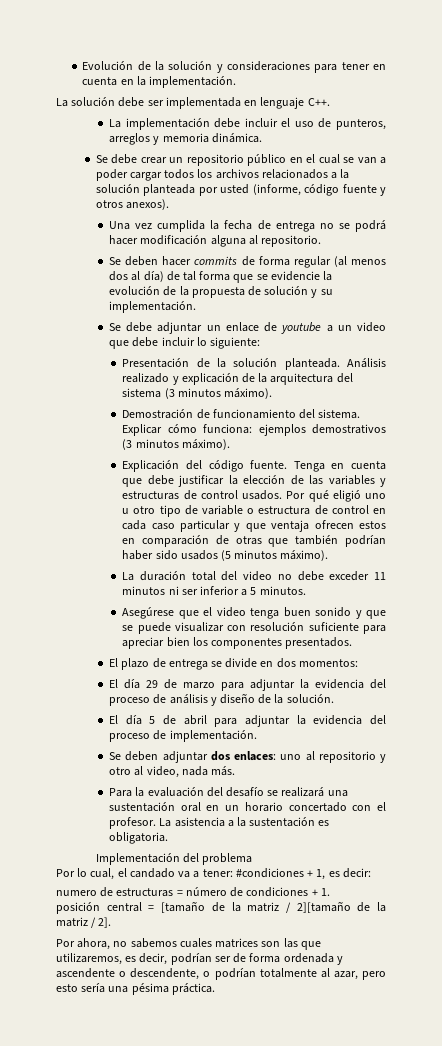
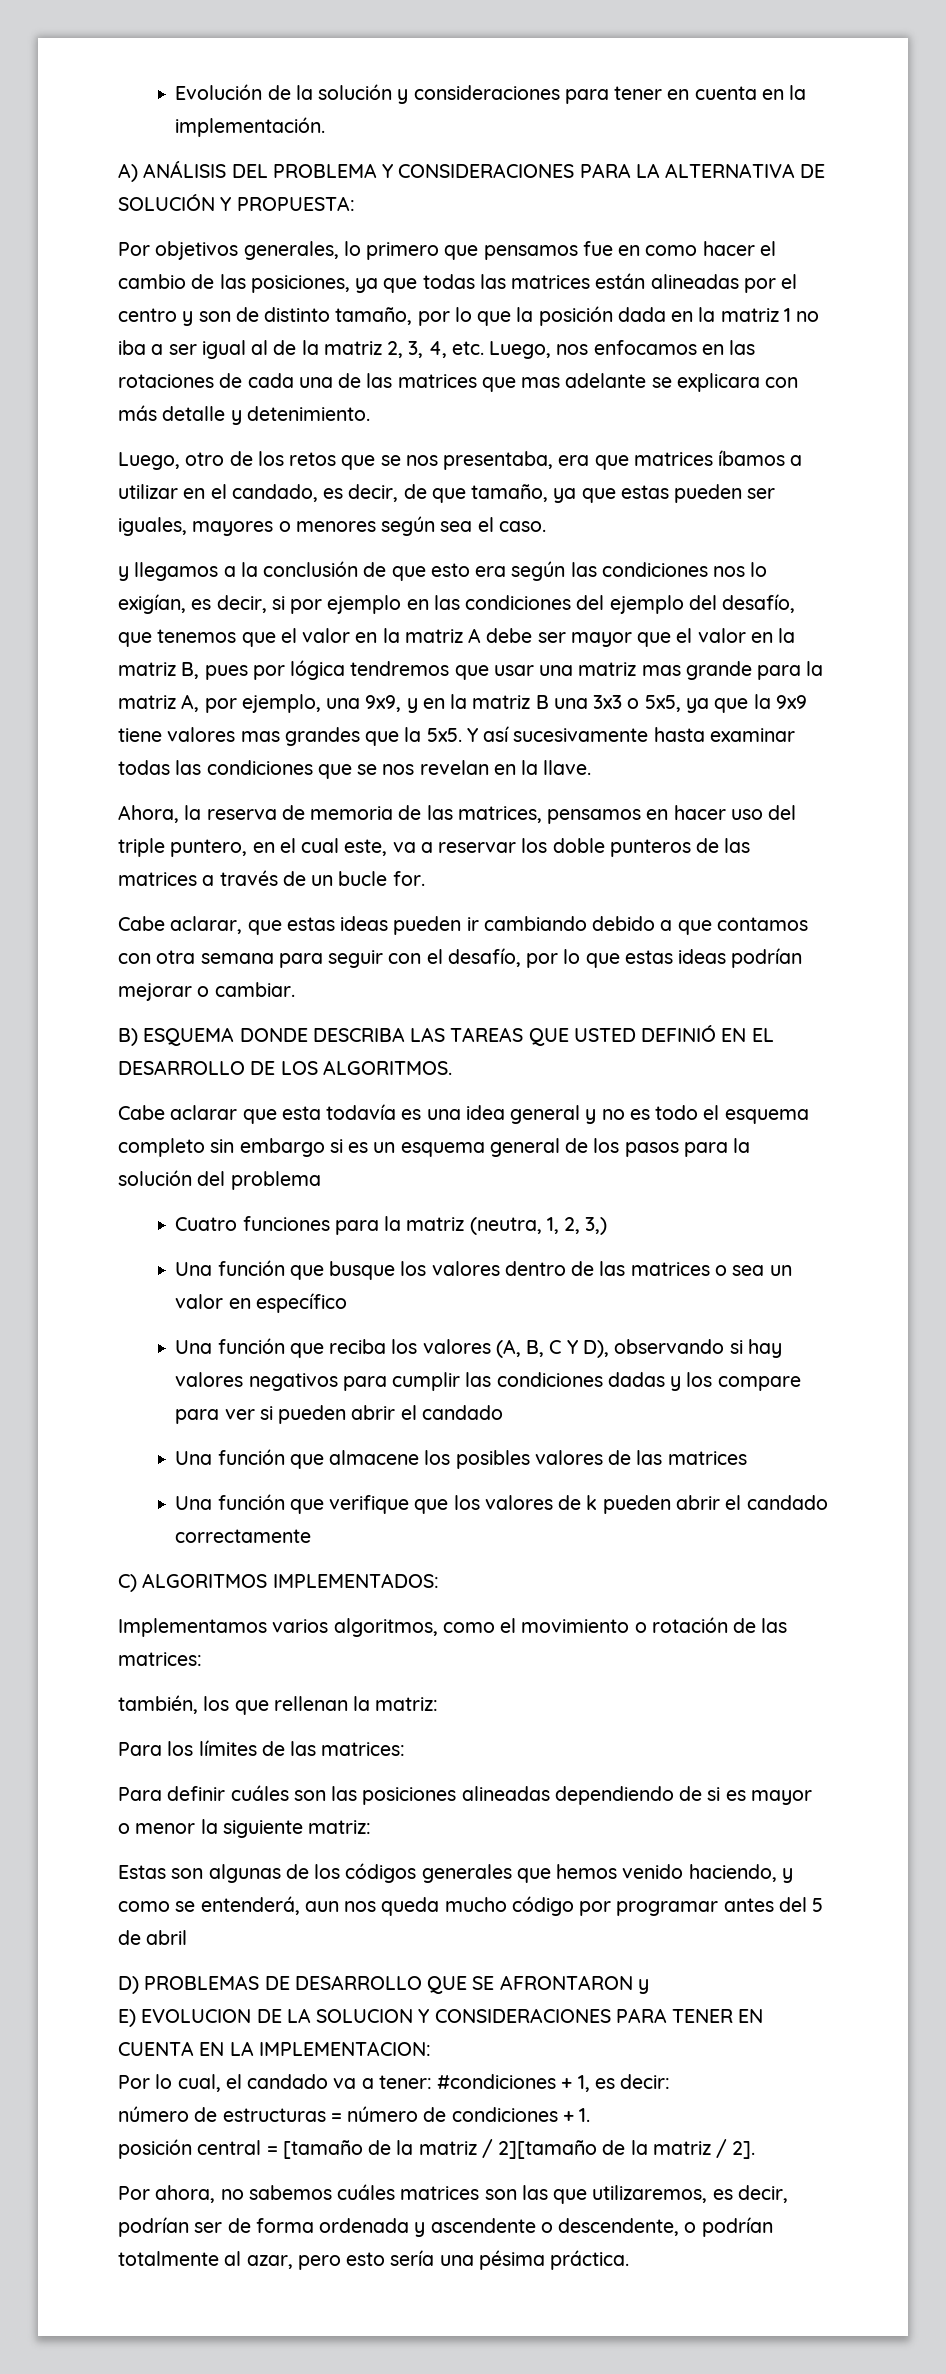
- La solución debe ser implementada en lenguaje C++.
- La implementación debe incluir el uso de punteros, arreglos y memoria dinámica.
- Se debe crear un repositorio público en el cual se van a poder cargar todos los archivos relacionados a la solución planteada por usted (informe, código fuente y otros anexos).
- Una vez cumplida la fecha de entrega no se podrá hacer modificación alguna al repositorio.
- Se deben hacer commits de forma regular (al menos dos al día) de tal forma que se evidencie la evolución de la propuesta de solución y su implementación.
- Se debe adjuntar un enlace de youtube a un video que debe incluir lo siguiente:
- Presentación de la solución planteada. Análisis realizado y explicación de la arquitectura del sistema (3 minutos máximo).
- Demostración de funcionamiento del sistema. Explicar cómo funciona: ejemplos demostrativos (3 minutos máximo).
- Explicación del código fuente. Tenga en cuenta que debe justificar la elección de las variables y estructuras de control usados. Por qué eligió uno u otro tipo de variable o estructura de control en cada caso particular y que ventaja ofrecen estos en comparación de otras que también podrían haber sido usados (5 minutos máximo).
- La duración total del video no debe exceder 11 minutos ni ser inferior a 5 minutos.
- Asegúrese que el video tenga buen sonido y que se puede visualizar con resolución suficiente para apreciar bien los componentes presentados.
- El plazo de entrega se divide en dos momentos:
- El día 29 de marzo para adjuntar la evidencia del proceso de análisis y diseño de la solución.
- El día 5 de abril para adjuntar la evidencia del proceso de implementación.
- Se deben adjuntar dos enlaces: uno al repositorio y otro al video, nada más.
- Para la evaluación del desafío se realizará una sustentación oral en un horario concertado con el profesor. La asistencia a la sustentación es obligatoria.
- Implementación del problema
+ A) ANÁLISIS DEL PROBLEMA Y CONSIDERACIONES PARA LA ALTERNATIVA DE SOLUCIÓN Y PROPUESTA:
+ Por objetivos generales, lo primero que pensamos fue en como hacer el cambio de las posiciones, ya que todas las matrices están alineadas por el centro y son de distinto tamaño, por lo que la posición dada en la matriz 1 no iba a ser igual al de la matriz 2, 3, 4, etc. Luego, nos enfocamos en las rotaciones de cada una de las matrices que mas adelante se explicara con más detalle y detenimiento.
+ Luego, otro de los retos que se nos presentaba, era que matrices íbamos a utilizar en el candado, es decir, de que tamaño, ya que estas pueden ser iguales, mayores o menores según sea el caso.
+ y llegamos a la conclusión de que esto era según las condiciones nos lo exigían, es decir, si por ejemplo en las condiciones del ejemplo del desafío, que tenemos que el valor en la matriz A debe ser mayor que el valor en la matriz B, pues por lógica tendremos que usar una matriz mas grande para la matriz A, por ejemplo, una 9x9, y en la matriz B una 3x3 o 5x5, ya que la 9x9 tiene valores mas grandes que la 5x5. Y así sucesivamente hasta examinar todas las condiciones que se nos revelan en la llave.
+ Ahora, la reserva de memoria de las matrices, pensamos en hacer uso del triple puntero, en el cual este, va a reservar los doble punteros de las matrices a través de un bucle for.
+ Cabe aclarar, que estas ideas pueden ir cambiando debido a que contamos con otra semana para seguir con el desafío, por lo que estas ideas podrían mejorar o cambiar.
+ B) ESQUEMA DONDE DESCRIBA LAS TAREAS QUE USTED DEFINIÓ EN EL DESARROLLO DE LOS ALGORITMOS.
+ Cabe aclarar que esta todavía es una idea general y no es todo el esquema completo sin embargo si es un esquema general de los pasos para la solución del problema
+ Cuatro funciones para la matriz (neutra, 1, 2, 3,)
+ Una función que busque los valores dentro de las matrices o sea un valor en específico
+ Una función que reciba los valores (A, B, C Y D), observando si hay valores negativos para cumplir las condiciones dadas y los compare para ver si pueden abrir el candado
+ Una función que almacene los posibles valores de las matrices
+ Una función que verifique que los valores de k pueden abrir el candado correctamente
+ C) ALGORITMOS IMPLEMENTADOS:
+ Implementamos varios algoritmos, como el movimiento o rotación de las matrices:
+ también, los que rellenan la matriz:
+ Para los límites de las matrices:
+ Para definir cuáles son las posiciones alineadas dependiendo de si es mayor o menor la siguiente matriz:
+ Estas son algunas de los códigos generales que hemos venido haciendo, y como se entenderá, aun nos queda mucho código por programar antes del 5 de abril
+ D) PROBLEMAS DE DESARROLLO QUE SE AFRONTARON y
+ E) EVOLUCION DE LA SOLUCION Y CONSIDERACIONES PARA TENER EN CUENTA EN LA IMPLEMENTACION:
- numero de estructuras = número de condiciones + 1.
+ número de estructuras = número de condiciones + 1.
- Por ahora, no sabemos cuales matrices son las que utilizaremos, es decir, podrían ser de forma ordenada y ascendente o descendente, o podrían totalmente al azar, pero esto sería una pésima práctica.
+ Por ahora, no sabemos cuáles matrices son las que utilizaremos, es decir, podrían ser de forma ordenada y ascendente o descendente, o podrían totalmente al azar, pero esto sería una pésima práctica.

